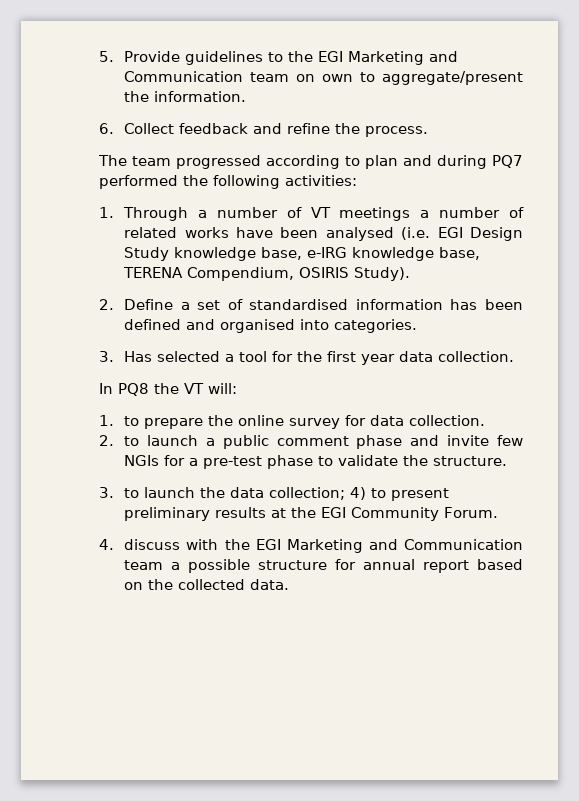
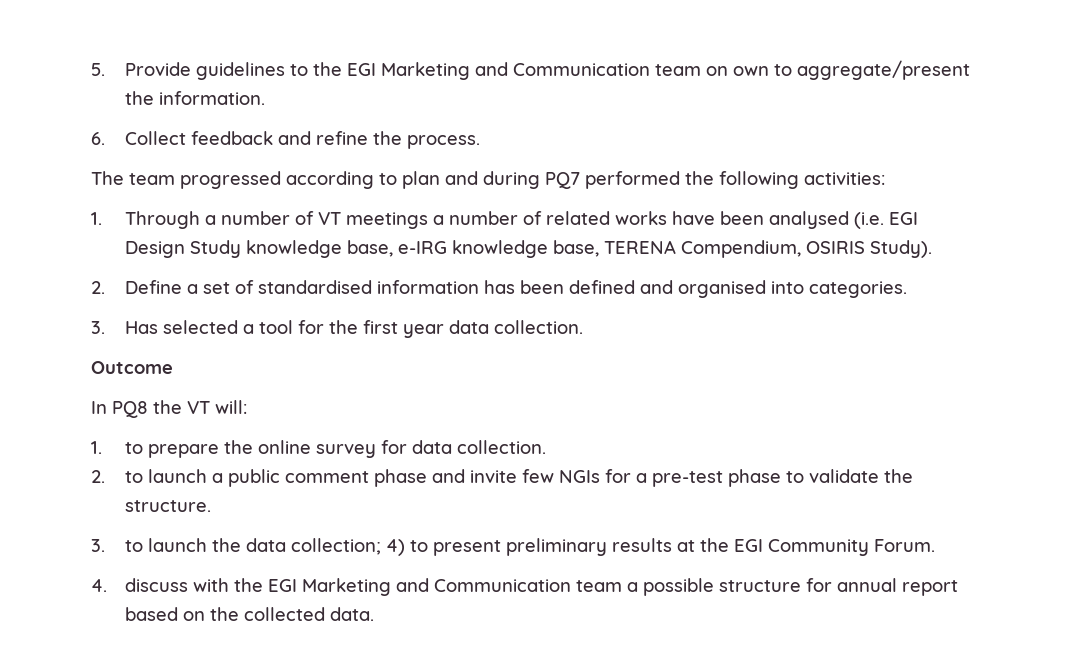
+ Outcome

